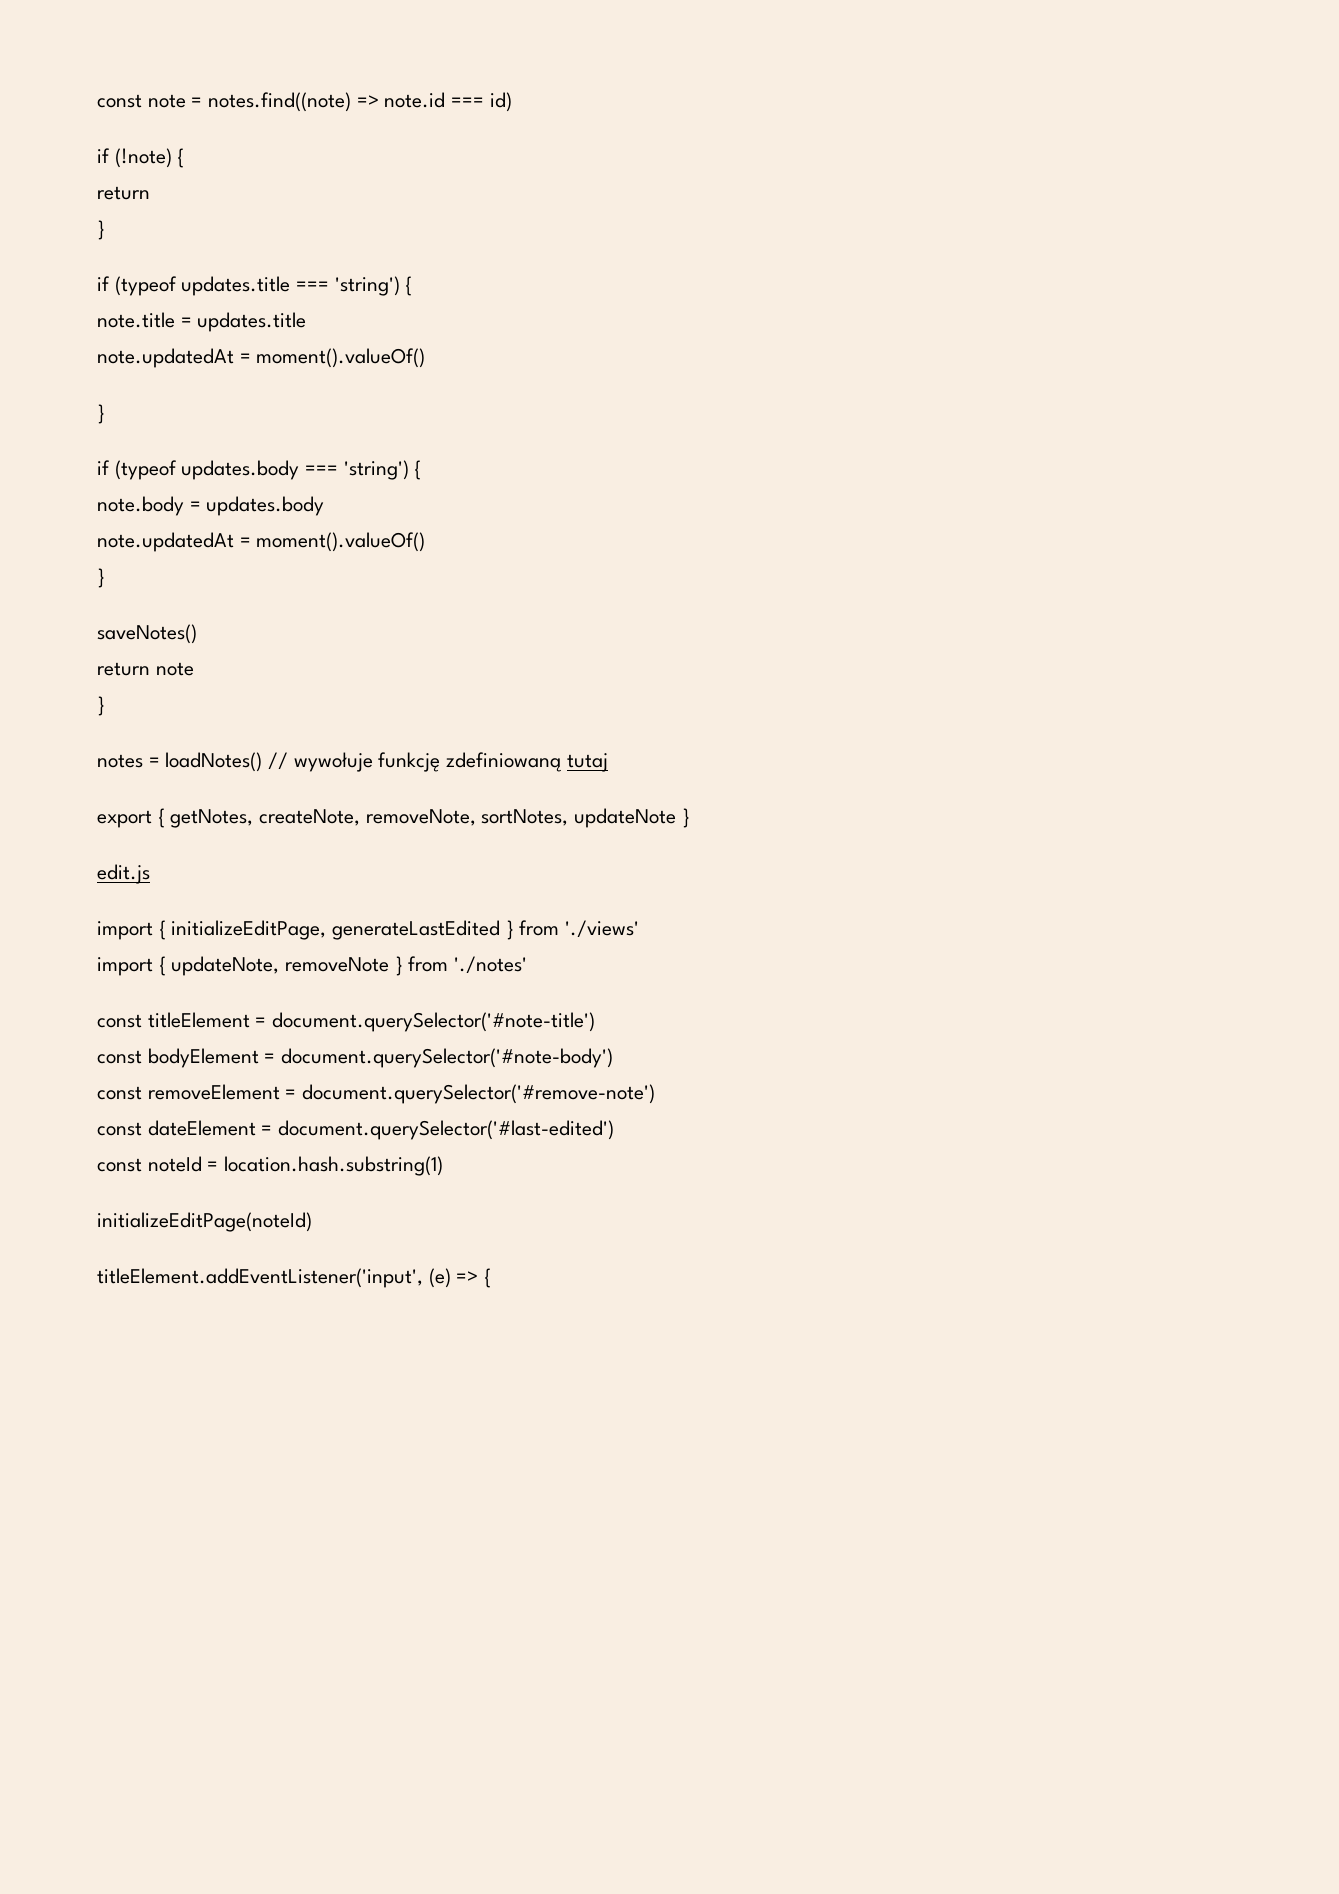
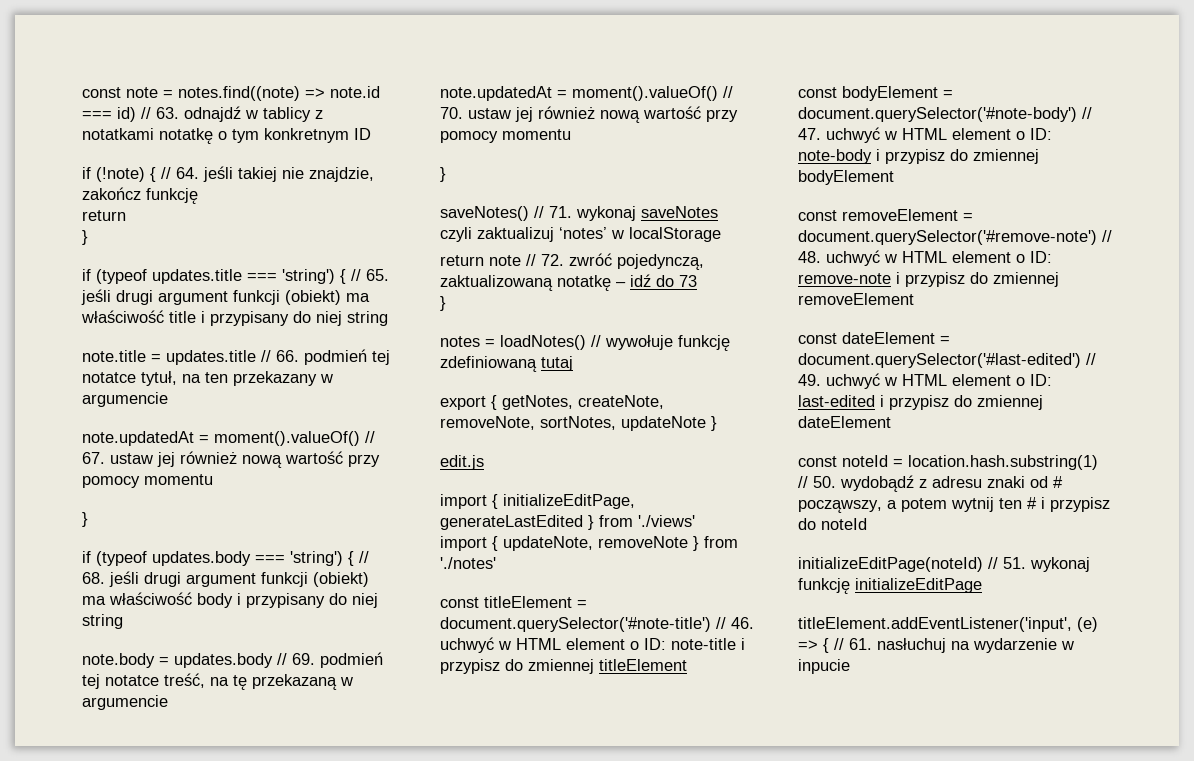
- const note = notes.find((note) => note.id === id)
- if (!note) {
+ const note = notes.find((note) => note.id === id) // 63. odnajdź w tablicy z notatkami notatkę o tym konkretnym ID
+ if (!note) { // 64. jeśli takiej nie znajdzie, zakończ funkcję
- if (typeof updates.title === 'string') {
- note.title = updates.title
- note.updatedAt = moment().valueOf()
+ if (typeof updates.title === 'string') { // 65. jeśli drugi argument funkcji (obiekt) ma właściwość title i przypisany do niej string
+ note.title = updates.title // 66. podmień tej notatce tytuł, na ten przekazany w argumencie
+ note.updatedAt = moment().valueOf() // 67. ustaw jej również nową wartość przy pomocy momentu
- if (typeof updates.body === 'string') {
- note.body = updates.body
- note.updatedAt = moment().valueOf()
+ if (typeof updates.body === 'string') { // 68. jeśli drugi argument funkcji (obiekt) ma właściwość body i przypisany do niej string
+ note.body = updates.body // 69. podmień tej notatce treść, na tę przekazaną w argumencie
+ note.updatedAt = moment().valueOf() // 70. ustaw jej również nową wartość przy pomocy momentu
  }
- saveNotes()
- return note
+ saveNotes() // 71. wykonaj saveNotes czyli zaktualizuj ‘notes’ w localStorage
+ return note // 72. zwróć pojedynczą, zaktualizowaną notatkę – idź do 73
- const titleElement = document.querySelector('#note-title')
- const bodyElement = document.querySelector('#note-body')
- const removeElement = document.querySelector('#remove-note')
- const dateElement = document.querySelector('#last-edited')
- const noteId = location.hash.substring(1)
- initializeEditPage(noteId)
- titleElement.addEventListener('input', (e) => {
+ const titleElement = document.querySelector('#note-title') // 46. uchwyć w HTML element o ID: note-title i przypisz do zmiennej titleElement
+ const bodyElement = document.querySelector('#note-body') // 47. uchwyć w HTML element o ID: note-body i przypisz do zmiennej bodyElement
+ const removeElement = document.querySelector('#remove-note') // 48. uchwyć w HTML element o ID: remove-note i przypisz do zmiennej removeElement
+ const dateElement = document.querySelector('#last-edited') // 49. uchwyć w HTML element o ID: last-edited i przypisz do zmiennej dateElement
+ const noteId = location.hash.substring(1) // 50. wydobądź z adresu znaki od # począwszy, a potem wytnij ten # i przypisz do noteId
+ initializeEditPage(noteId) // 51. wykonaj funkcję initializeEditPage
+ titleElement.addEventListener('input', (e) => { // 61. nasłuchuj na wydarzenie w inpucie

